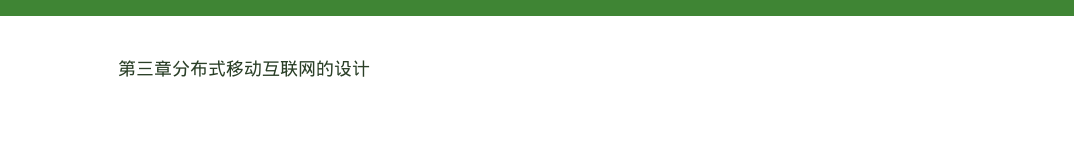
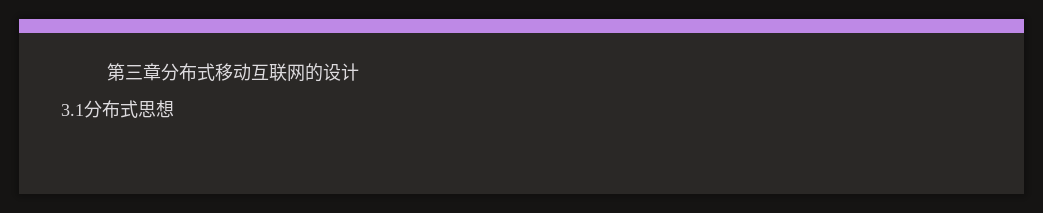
+ 3.1分布式思想

